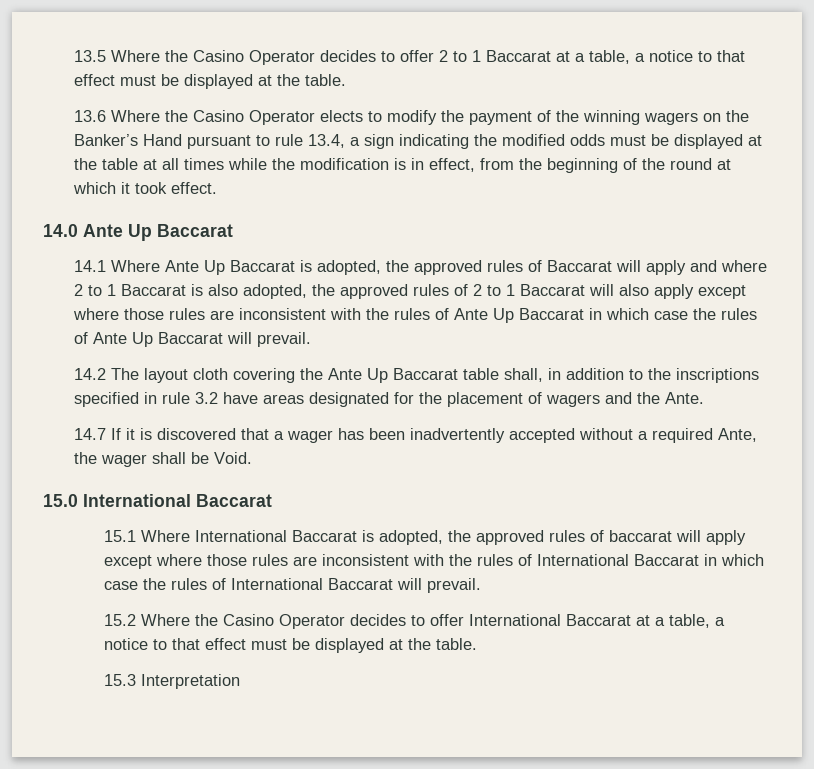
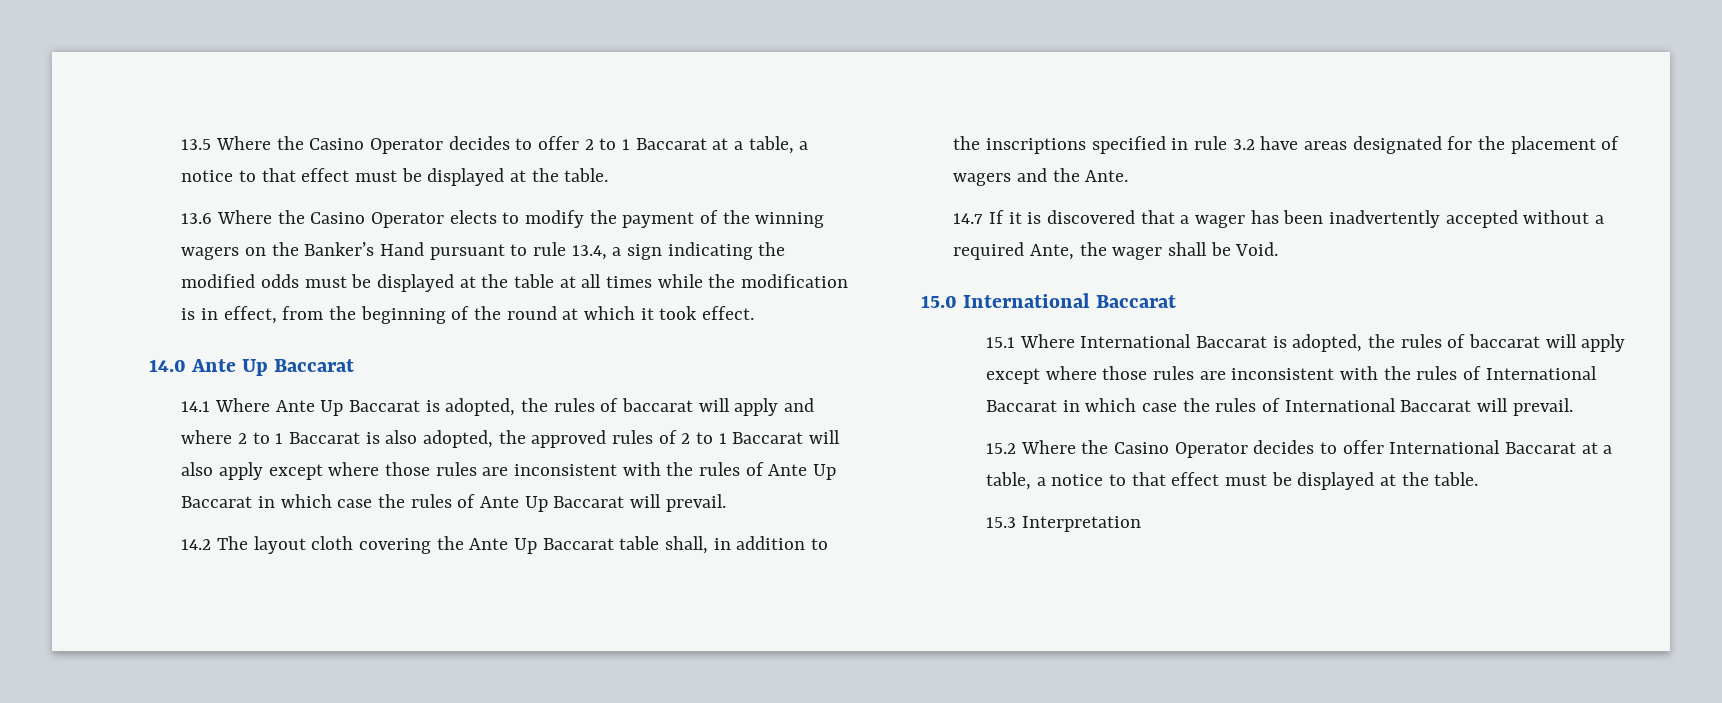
- 14.1 Where Ante Up Baccarat is adopted, the approved rules of Baccarat will apply and where 2 to 1 Baccarat is also adopted, the approved rules of 2 to 1 Baccarat will also apply except where those rules are inconsistent with the rules of Ante Up Baccarat in which case the rules of Ante Up Baccarat will prevail.
+ 14.1 Where Ante Up Baccarat is adopted, the rules of baccarat will apply and where 2 to 1 Baccarat is also adopted, the approved rules of 2 to 1 Baccarat will also apply except where those rules are inconsistent with the rules of Ante Up Baccarat in which case the rules of Ante Up Baccarat will prevail.
- 15.1 Where International Baccarat is adopted, the approved rules of baccarat will apply except where those rules are inconsistent with the rules of International Baccarat in which case the rules of International Baccarat will prevail.
+ 15.1 Where International Baccarat is adopted, the rules of baccarat will apply except where those rules are inconsistent with the rules of International Baccarat in which case the rules of International Baccarat will prevail.

